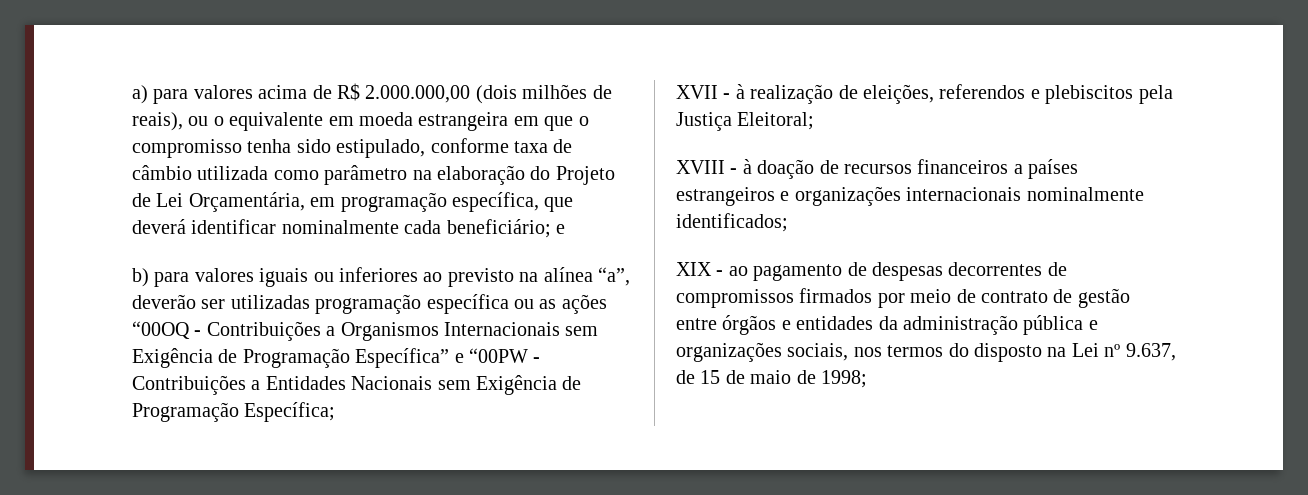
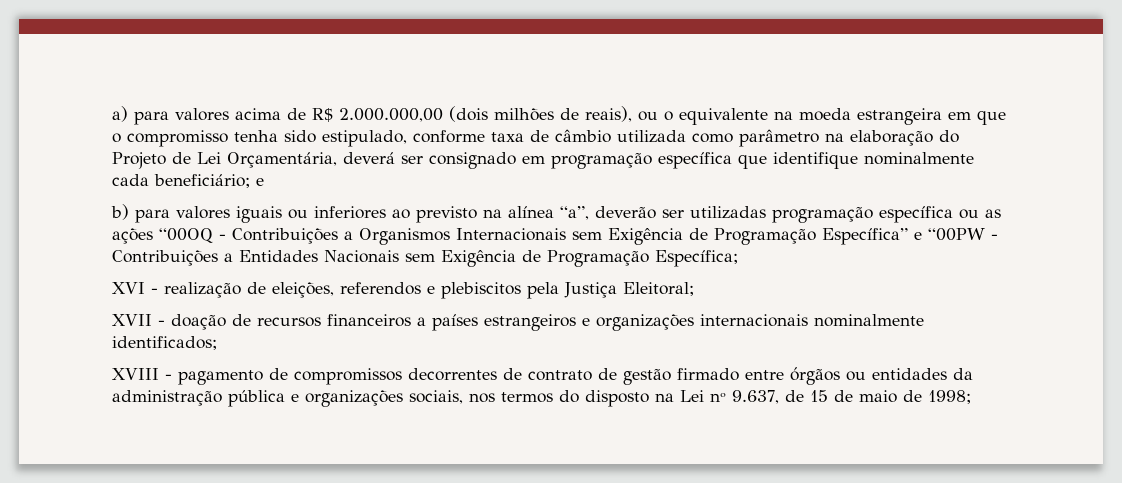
- a) para valores acima de R$ 2.000.000,00 (dois milhões de reais), ou o equivalente em moeda estrangeira em que o compromisso tenha sido estipulado, conforme taxa de câmbio utilizada como parâmetro na elaboração do Projeto de Lei Orçamentária, em programação específica, que deverá identificar nominalmente cada beneficiário; e
+ a) para valores acima de R$ 2.000.000,00 (dois milhões de reais), ou o equivalente na moeda estrangeira em que o compromisso tenha sido estipulado, conforme taxa de câmbio utilizada como parâmetro na elaboração do Projeto de Lei Orçamentária, deverá ser consignado em programação específica que identifique nominalmente cada beneficiário; e
- XVII - à realização de eleições, referendos e plebiscitos pela Justiça Eleitoral;
+ XVI - realização de eleições, referendos e plebiscitos pela Justiça Eleitoral;
- XVIII - à doação de recursos financeiros a países estrangeiros e organizações internacionais nominalmente identificados;
+ XVII - doação de recursos financeiros a países estrangeiros e organizações internacionais nominalmente identificados;
- XIX - ao pagamento de despesas decorrentes de compromissos firmados por meio de contrato de gestão entre órgãos e entidades da administração pública e organizações sociais, nos termos do disposto na Lei nº 9.637, de 15 de maio de 1998;
+ XVIII - pagamento de compromissos decorrentes de contrato de gestão firmado entre órgãos ou entidades da administração pública e organizações sociais, nos termos do disposto na Lei nº 9.637, de 15 de maio de 1998;

